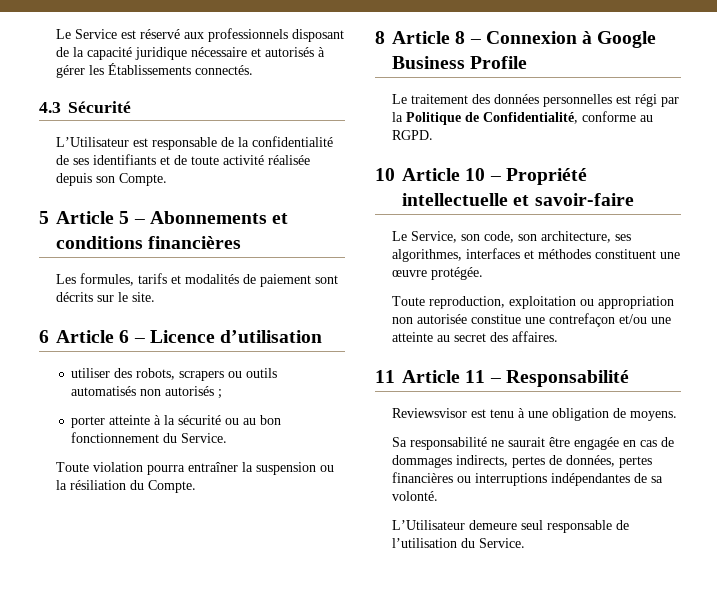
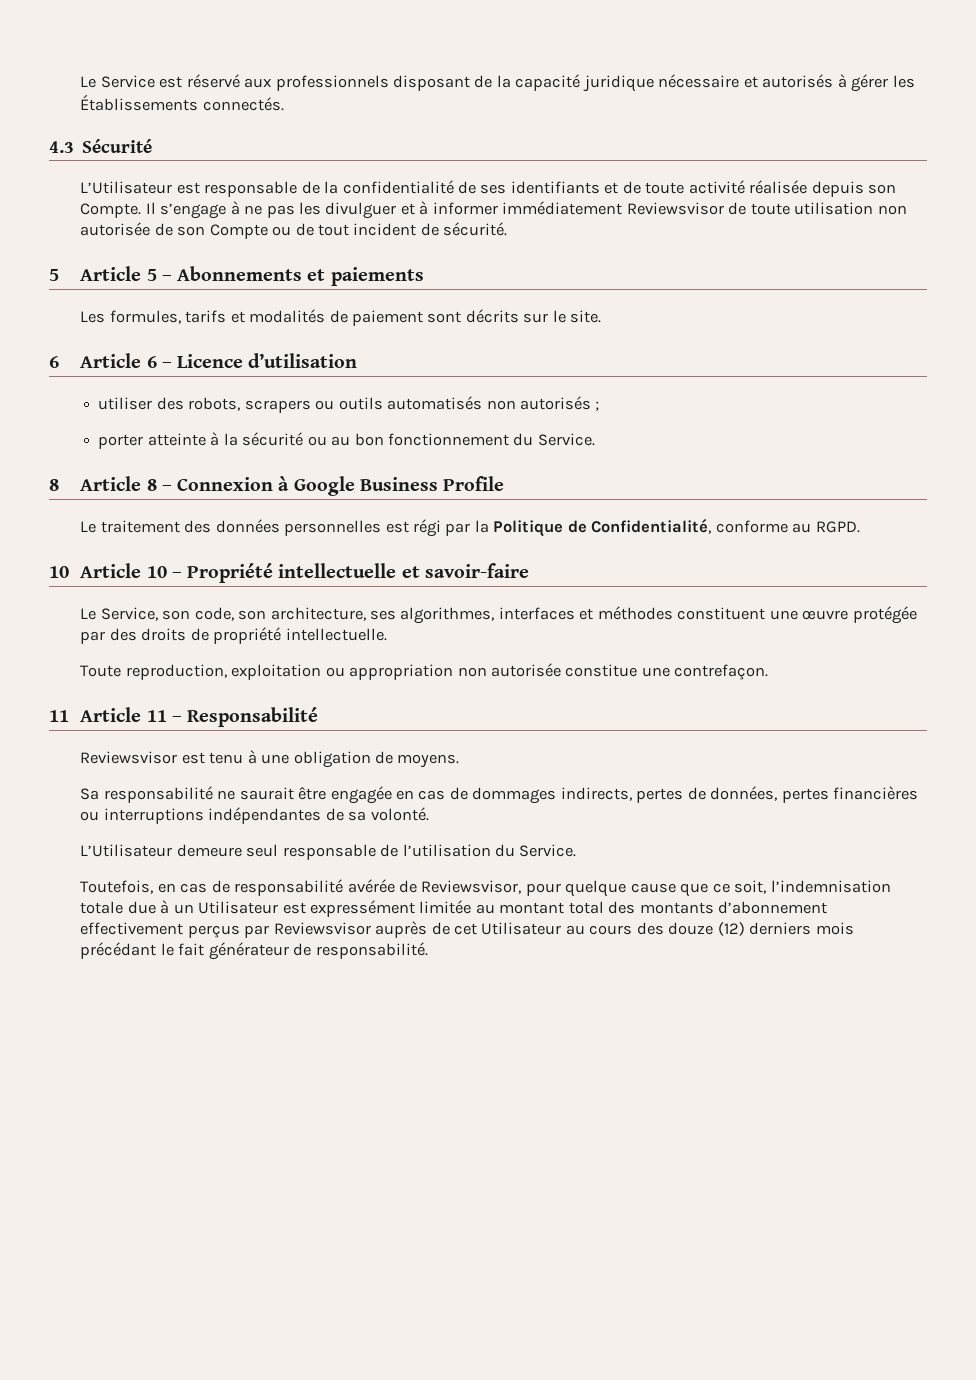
+ Il s’engage à ne pas les divulguer et à informer immédiatement Reviewsvisor de toute utilisation non autorisée de son Compte ou de tout incident de sécurité.
- 5 Article 5 – Abonnements et conditions financières
+ 5 Article 5 – Abonnements et paiements
- Toute violation pourra entraîner la suspension ou la résiliation du Compte.
- Le Service, son code, son architecture, ses algorithmes, interfaces et méthodes constituent une œuvre protégée.
+ Le Service, son code, son architecture, ses algorithmes, interfaces et méthodes constituent une œuvre protégée par des droits de propriété intellectuelle.
- Toute reproduction, exploitation ou appropriation non autorisée constitue une contrefaçon et/ou une atteinte au secret des affaires.
+ Toute reproduction, exploitation ou appropriation non autorisée constitue une contrefaçon.
+ Toutefois, en cas de responsabilité avérée de Reviewsvisor, pour quelque cause que ce soit, l’indemnisation totale due à un Utilisateur est expressément limitée au montant total des montants d’abonnement effectivement perçus par Reviewsvisor auprès de cet Utilisateur au cours des douze (12) derniers mois précédant le fait générateur de responsabilité.

